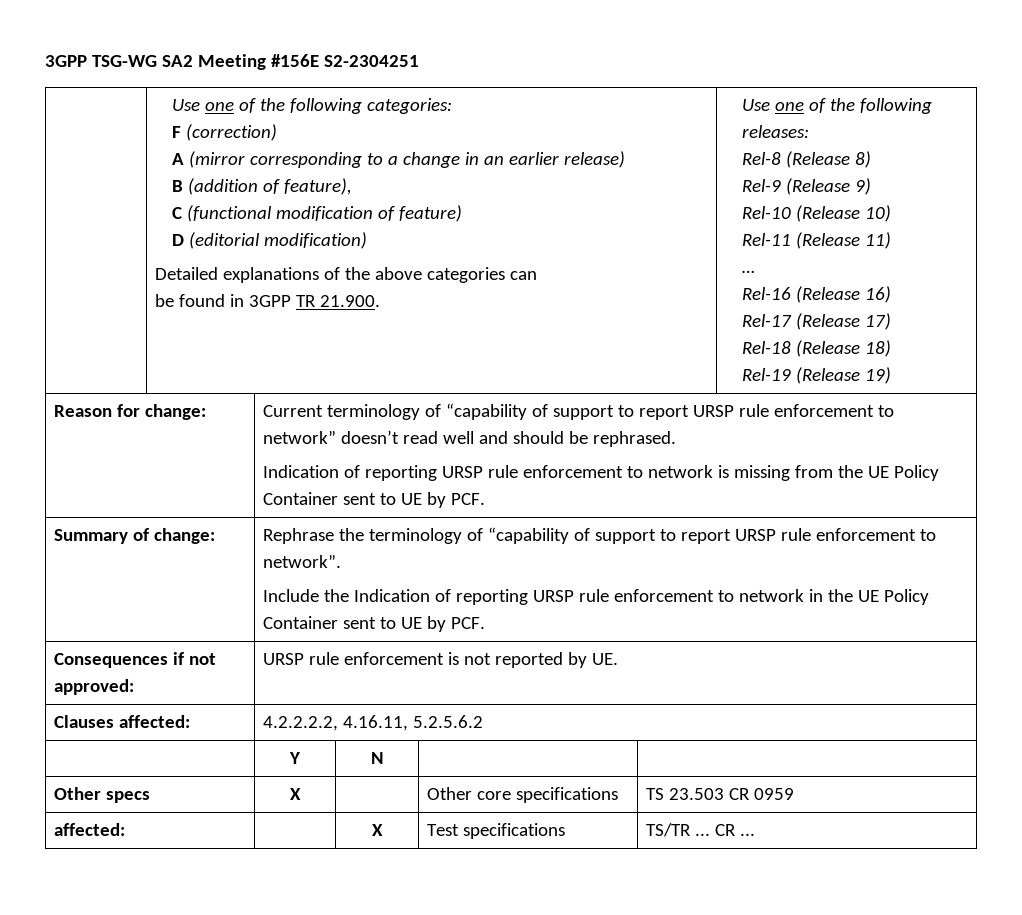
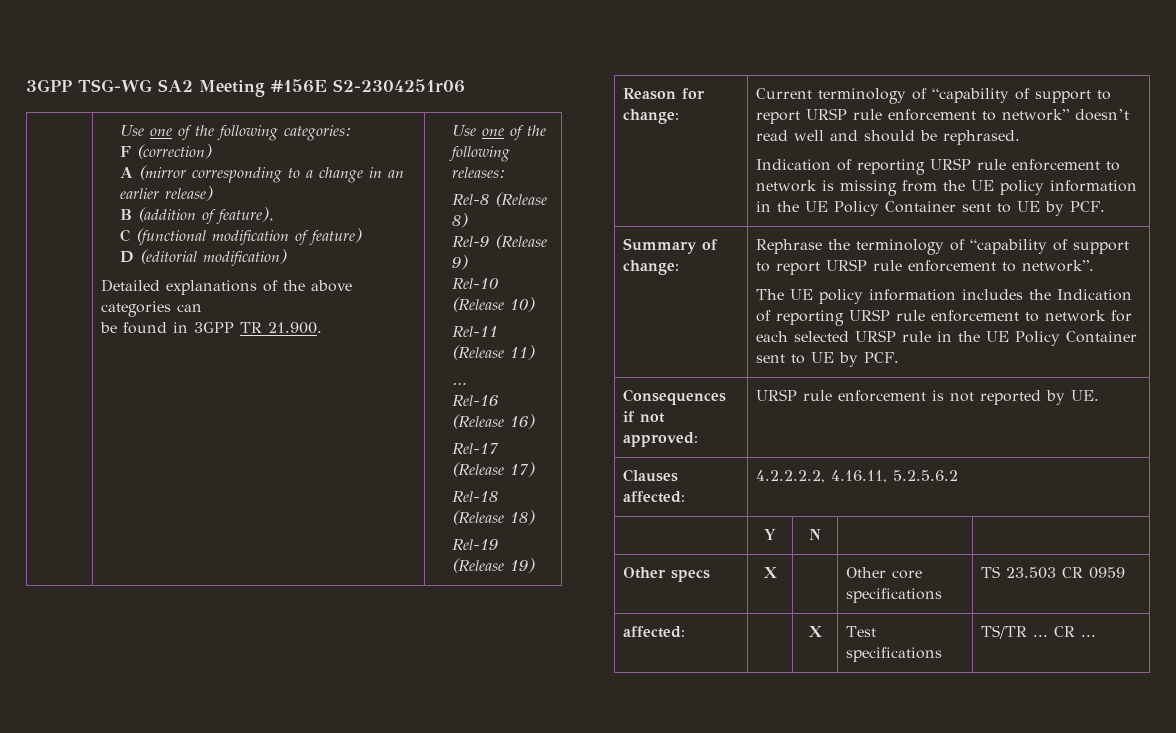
- 3GPP TSG-WG SA2 Meeting #156E S2-2304251
+ 3GPP TSG-WG SA2 Meeting #156E S2-2304251r06
- Indication of reporting URSP rule enforcement to network is missing from the UE Policy Container sent to UE by PCF.
+ Indication of reporting URSP rule enforcement to network is missing from the UE policy information in the UE Policy Container sent to UE by PCF.
- Include the Indication of reporting URSP rule enforcement to network in the UE Policy Container sent to UE by PCF.
+ The UE policy information includes the Indication of reporting URSP rule enforcement to network for each selected URSP rule in the UE Policy Container sent to UE by PCF.

